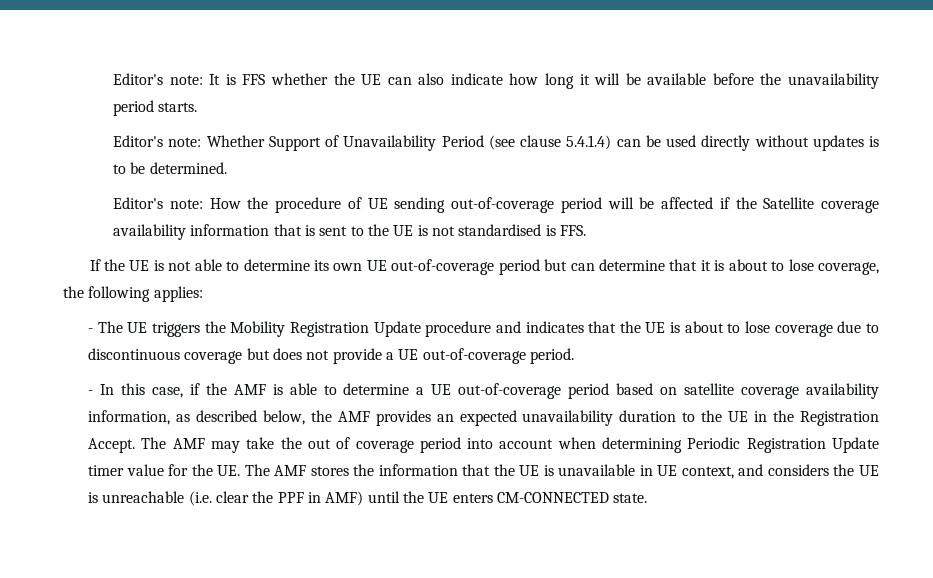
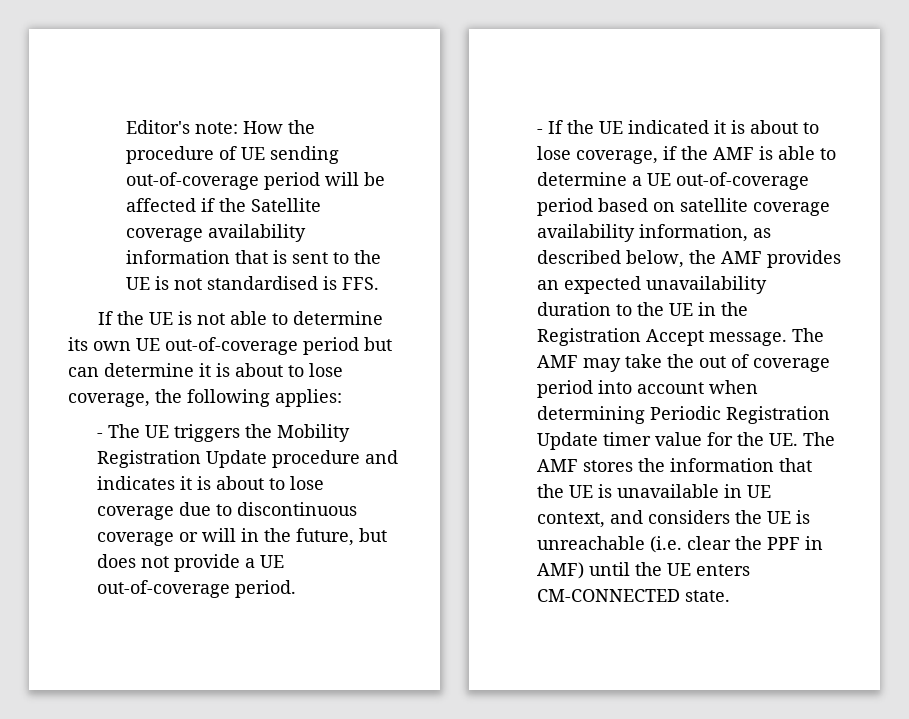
- Editor's note: It is FFS whether the UE can also indicate how long it will be available before the unavailability period starts.
- Editor's note: Whether Support of Unavailability Period (see clause 5.4.1.4) can be used directly without updates is to be determined.
- If the UE is not able to determine its own UE out-of-coverage period but can determine that it is about to lose coverage, the following applies:
+ If the UE is not able to determine its own UE out-of-coverage period but can determine it is about to lose coverage, the following applies:
- - The UE triggers the Mobility Registration Update procedure and indicates that the UE is about to lose coverage due to discontinuous coverage but does not provide a UE out-of-coverage period.
+ - The UE triggers the Mobility Registration Update procedure and indicates it is about to lose coverage due to discontinuous coverage or will in the future, but does not provide a UE out-of-coverage period.
- - In this case, if the AMF is able to determine a UE out-of-coverage period based on satellite coverage availability information, as described below, the AMF provides an expected unavailability duration to the UE in the Registration Accept.
+ - If the UE indicated it is about to lose coverage, if the AMF is able to determine a UE out-of-coverage period based on satellite coverage availability information, as described below, the AMF provides an expected unavailability duration to the UE in the Registration Accept message.

